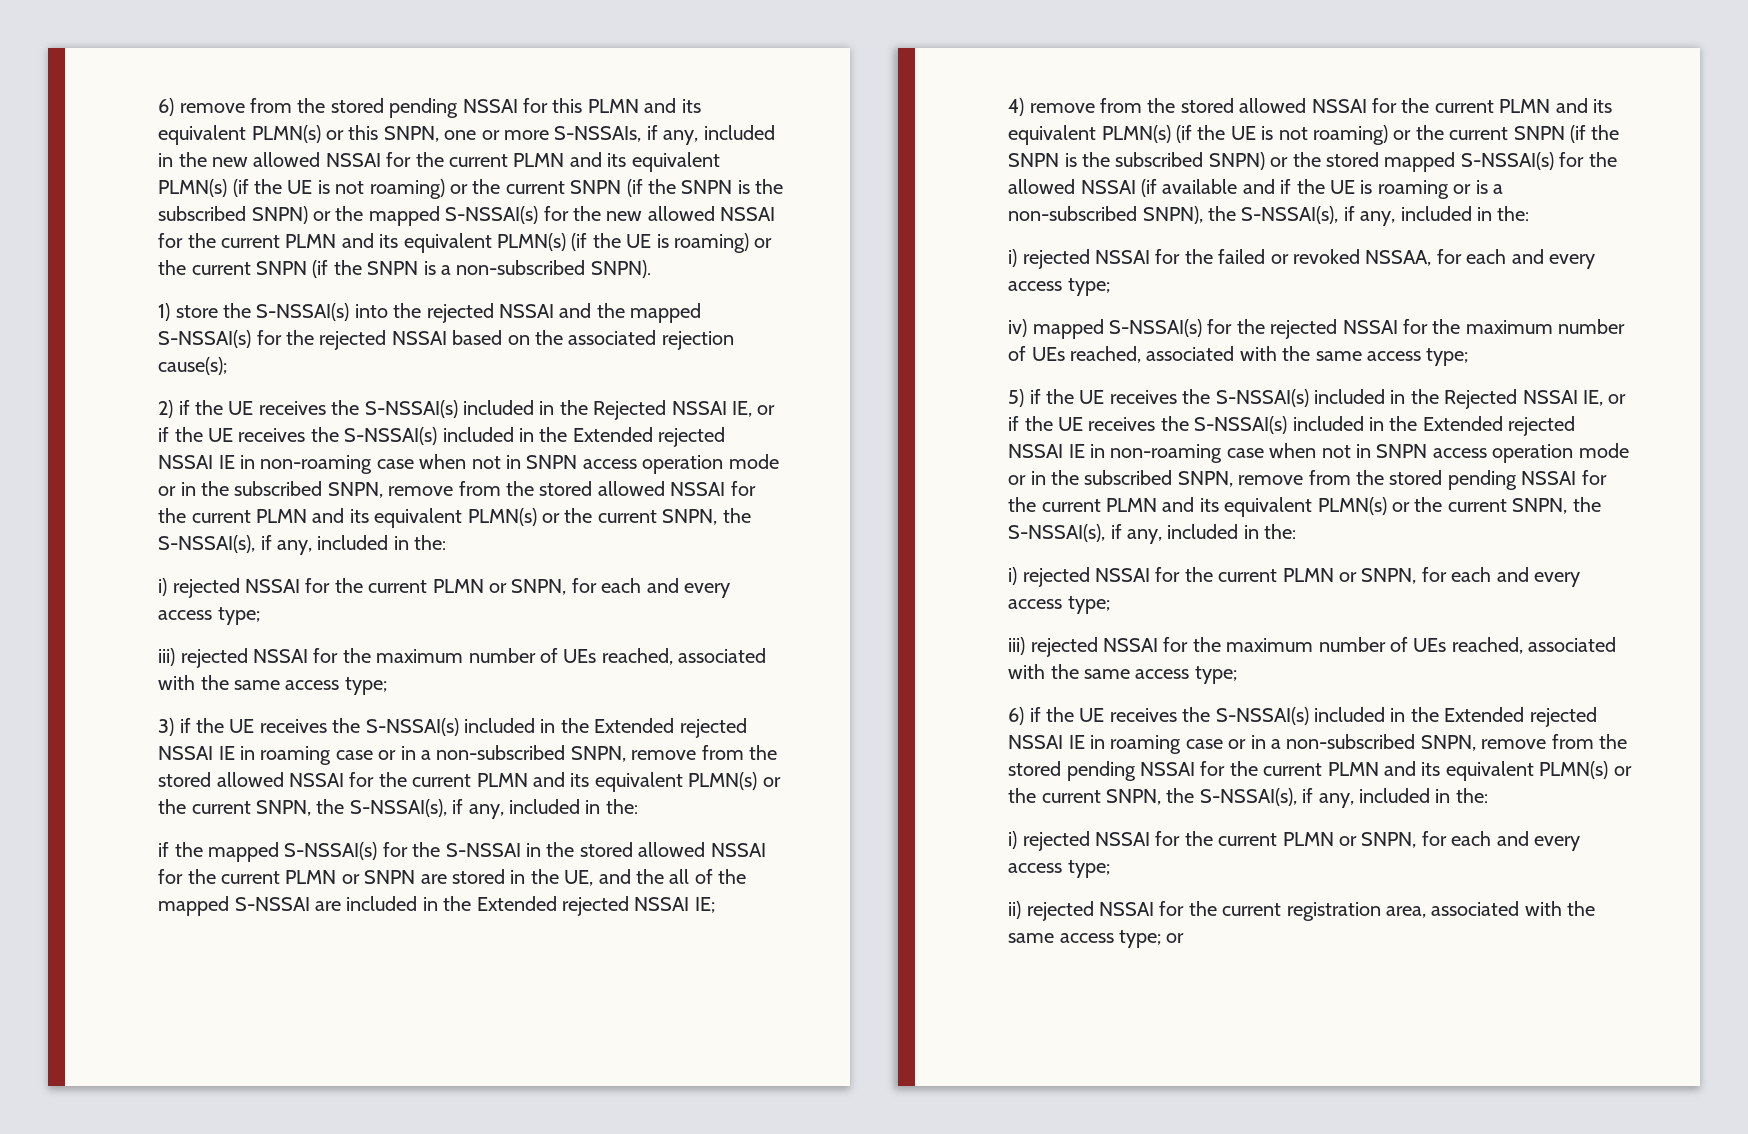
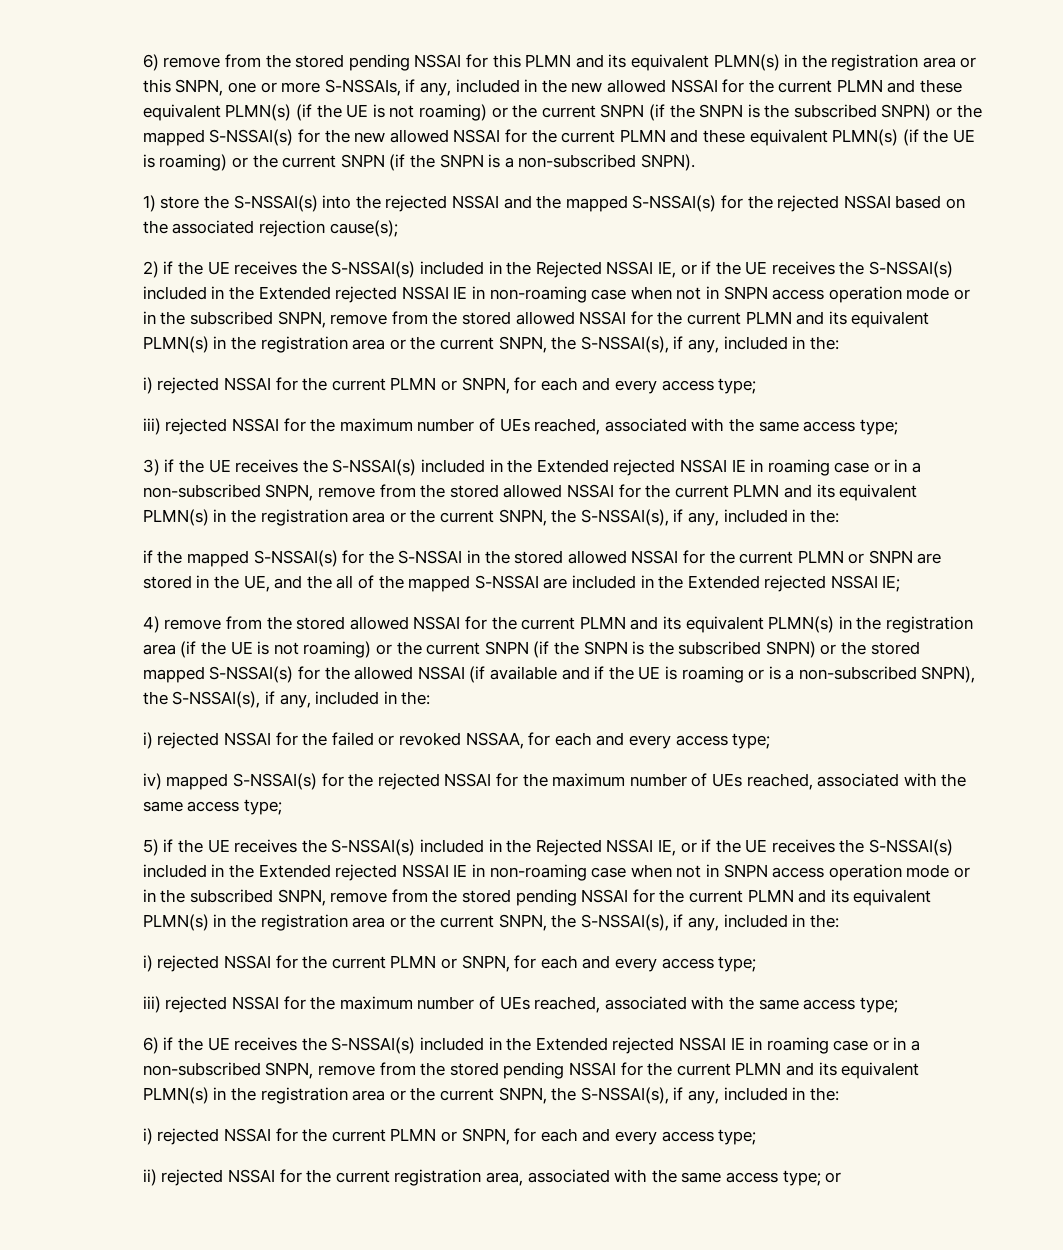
- 6) remove from the stored pending NSSAI for this PLMN and its equivalent PLMN(s) or this SNPN, one or more S-NSSAIs, if any, included in the new allowed NSSAI for the current PLMN and its equivalent PLMN(s) (if the UE is not roaming) or the current SNPN (if the SNPN is the subscribed SNPN) or the mapped S-NSSAI(s) for the new allowed NSSAI for the current PLMN and its equivalent PLMN(s) (if the UE is roaming) or the current SNPN (if the SNPN is a non-subscribed SNPN).
+ 6) remove from the stored pending NSSAI for this PLMN and its equivalent PLMN(s) in the registration area or this SNPN, one or more S-NSSAIs, if any, included in the new allowed NSSAI for the current PLMN and these equivalent PLMN(s) (if the UE is not roaming) or the current SNPN (if the SNPN is the subscribed SNPN) or the mapped S-NSSAI(s) for the new allowed NSSAI for the current PLMN and these equivalent PLMN(s) (if the UE is roaming) or the current SNPN (if the SNPN is a non-subscribed SNPN).
- 2) if the UE receives the S-NSSAI(s) included in the Rejected NSSAI IE, or if the UE receives the S-NSSAI(s) included in the Extended rejected NSSAI IE in non-roaming case when not in SNPN access operation mode or in the subscribed SNPN, remove from the stored allowed NSSAI for the current PLMN and its equivalent PLMN(s) or the current SNPN, the S-NSSAI(s), if any, included in the:
+ 2) if the UE receives the S-NSSAI(s) included in the Rejected NSSAI IE, or if the UE receives the S-NSSAI(s) included in the Extended rejected NSSAI IE in non-roaming case when not in SNPN access operation mode or in the subscribed SNPN, remove from the stored allowed NSSAI for the current PLMN and its equivalent PLMN(s) in the registration area or the current SNPN, the S-NSSAI(s), if any, included in the:
- 3) if the UE receives the S-NSSAI(s) included in the Extended rejected NSSAI IE in roaming case or in a non-subscribed SNPN, remove from the stored allowed NSSAI for the current PLMN and its equivalent PLMN(s) or the current SNPN, the S-NSSAI(s), if any, included in the:
+ 3) if the UE receives the S-NSSAI(s) included in the Extended rejected NSSAI IE in roaming case or in a non-subscribed SNPN, remove from the stored allowed NSSAI for the current PLMN and its equivalent PLMN(s) in the registration area or the current SNPN, the S-NSSAI(s), if any, included in the:
- 4) remove from the stored allowed NSSAI for the current PLMN and its equivalent PLMN(s) (if the UE is not roaming) or the current SNPN (if the SNPN is the subscribed SNPN) or the stored mapped S-NSSAI(s) for the allowed NSSAI (if available and if the UE is roaming or is a non-subscribed SNPN), the S-NSSAI(s), if any, included in the:
+ 4) remove from the stored allowed NSSAI for the current PLMN and its equivalent PLMN(s) in the registration area (if the UE is not roaming) or the current SNPN (if the SNPN is the subscribed SNPN) or the stored mapped S-NSSAI(s) for the allowed NSSAI (if available and if the UE is roaming or is a non-subscribed SNPN), the S-NSSAI(s), if any, included in the:
- 5) if the UE receives the S-NSSAI(s) included in the Rejected NSSAI IE, or if the UE receives the S-NSSAI(s) included in the Extended rejected NSSAI IE in non-roaming case when not in SNPN access operation mode or in the subscribed SNPN, remove from the stored pending NSSAI for the current PLMN and its equivalent PLMN(s) or the current SNPN, the S-NSSAI(s), if any, included in the:
+ 5) if the UE receives the S-NSSAI(s) included in the Rejected NSSAI IE, or if the UE receives the S-NSSAI(s) included in the Extended rejected NSSAI IE in non-roaming case when not in SNPN access operation mode or in the subscribed SNPN, remove from the stored pending NSSAI for the current PLMN and its equivalent PLMN(s) in the registration area or the current SNPN, the S-NSSAI(s), if any, included in the:
- 6) if the UE receives the S-NSSAI(s) included in the Extended rejected NSSAI IE in roaming case or in a non-subscribed SNPN, remove from the stored pending NSSAI for the current PLMN and its equivalent PLMN(s) or the current SNPN, the S-NSSAI(s), if any, included in the:
+ 6) if the UE receives the S-NSSAI(s) included in the Extended rejected NSSAI IE in roaming case or in a non-subscribed SNPN, remove from the stored pending NSSAI for the current PLMN and its equivalent PLMN(s) in the registration area or the current SNPN, the S-NSSAI(s), if any, included in the:

